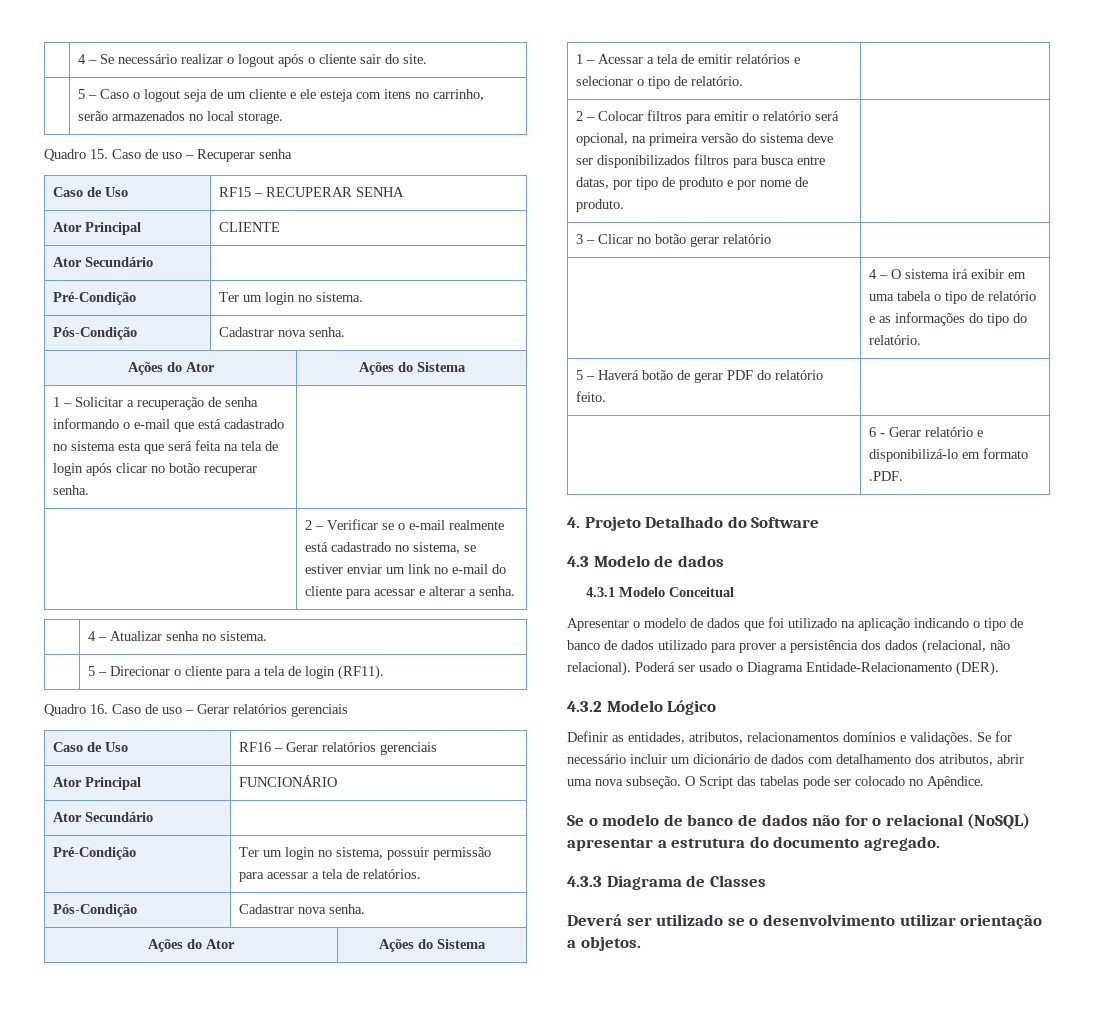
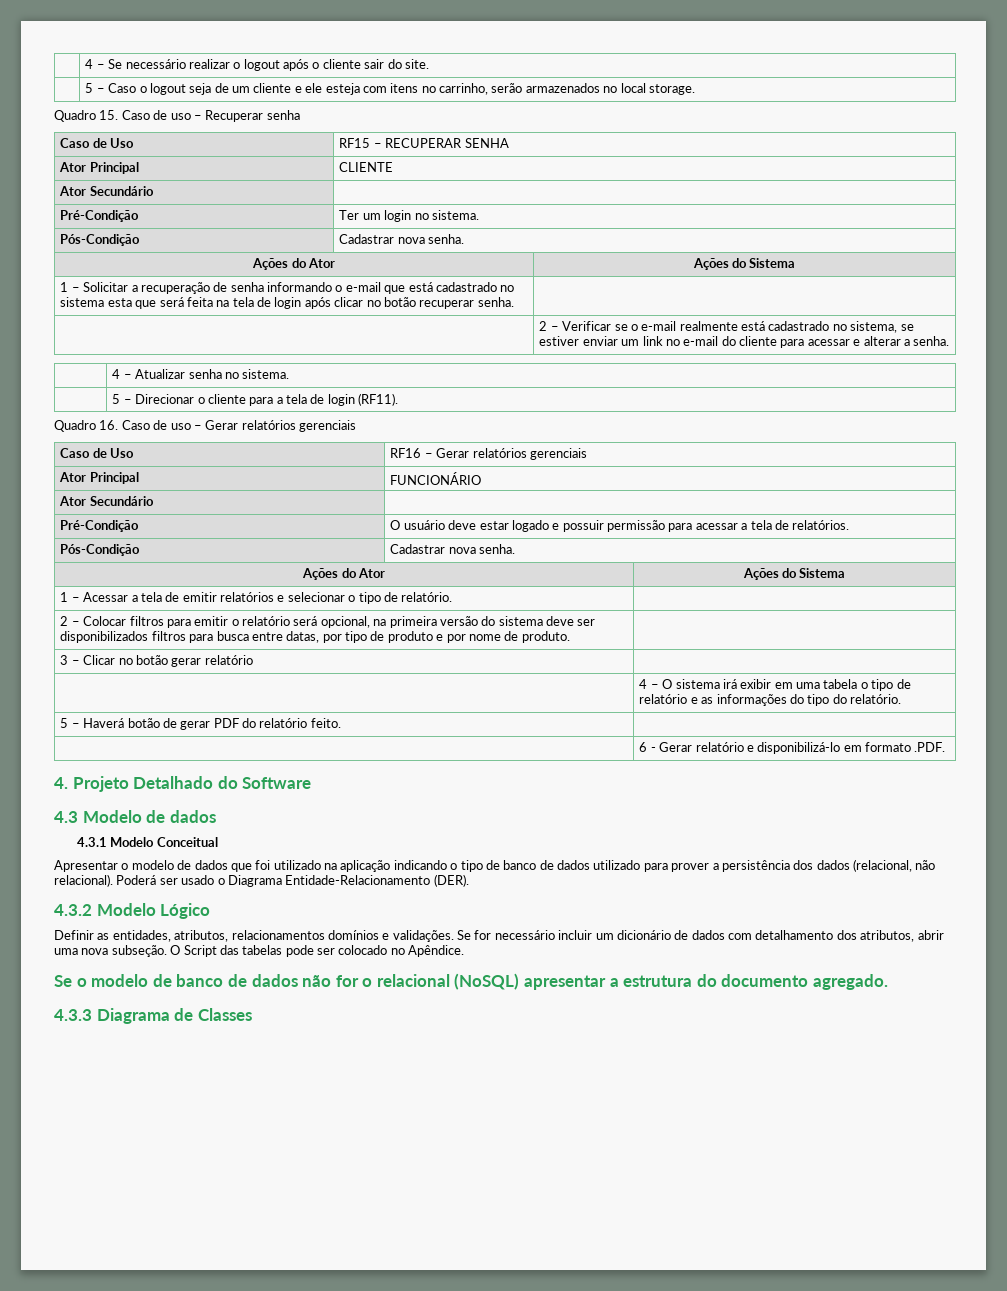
- Pré-Condição | Ter um login no sistema, possuir permissão para acessar a tela de relatórios.
+ Pré-Condição | O usuário deve estar logado e possuir permissão para acessar a tela de relatórios.
- Deverá ser utilizado se o desenvolvimento utilizar orientação a objetos.

